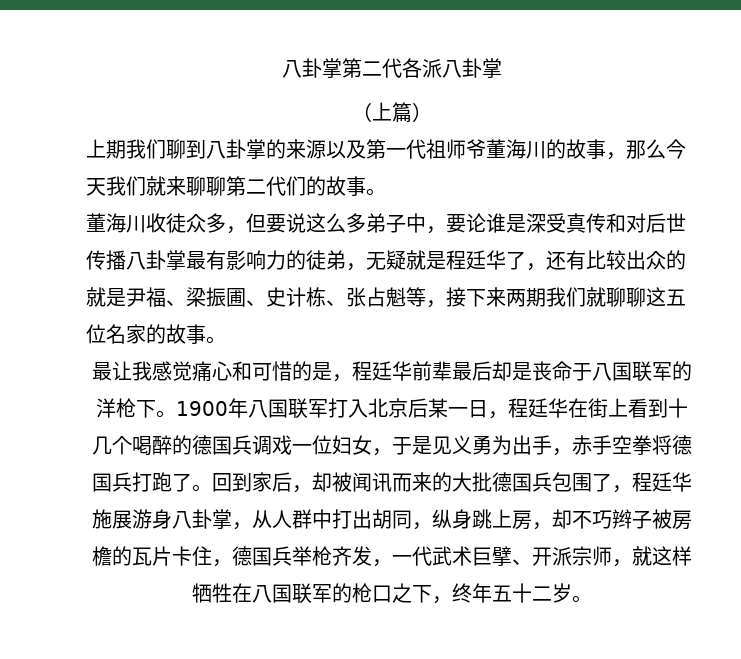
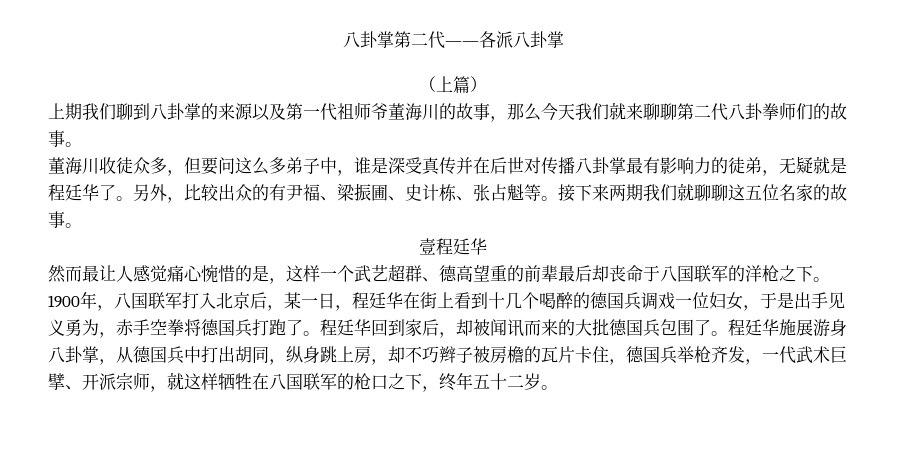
- 八卦掌第二代各派八卦掌
+ 八卦掌第二代——各派八卦掌
- 上期我们聊到八卦掌的来源以及第一代祖师爷董海川的故事，那么今天我们就来聊聊第二代们的故事。
+ 上期我们聊到八卦掌的来源以及第一代祖师爷董海川的故事，那么今天我们就来聊聊第二代八卦拳师们的故事。
- 董海川收徒众多，但要说这么多弟子中，要论谁是深受真传和对后世传播八卦掌最有影响力的徒弟，无疑就是程廷华了，还有比较出众的就是尹福、梁振圃、史计栋、张占魁等，接下来两期我们就聊聊这五位名家的故事。
+ 董海川收徒众多，但要问这么多弟子中，谁是深受真传并在后世对传播八卦掌最有影响力的徒弟，无疑就是程廷华了。另外，比较出众的有尹福、梁振圃、史计栋、张占魁等。接下来两期我们就聊聊这五位名家的故事。
- 最让我感觉痛心和可惜的是，程廷华前辈最后却是丧命于八国联军的洋枪下。
+ 壹程廷华
+ 然而最让人感觉痛心惋惜的是，这样一个武艺超群、德高望重的前辈最后却丧命于八国联军的洋枪之下。
- 1900年八国联军打入北京后某一日，程廷华在街上看到十几个喝醉的德国兵调戏一位妇女，于是见义勇为出手，赤手空拳将德国兵打跑了。
+ 1900年，八国联军打入北京后，某一日，程廷华在街上看到十几个喝醉的德国兵调戏一位妇女，于是出手见义勇为，赤手空拳将德国兵打跑了。
- 回到家后，却被闻讯而来的大批德国兵包围了，程廷华施展游身八卦掌，从人群中打出胡同，纵身跳上房，却不巧辫子被房檐的瓦片卡住，德国兵举枪齐发，一代武术巨擘、开派宗师，就这样牺牲在八国联军的枪口之下，终年五十二岁。
+ 程廷华回到家后，却被闻讯而来的大批德国兵包围了。程廷华施展游身八卦掌，从德国兵中打出胡同，纵身跳上房，却不巧辫子被房檐的瓦片卡住，德国兵举枪齐发，一代武术巨擘、开派宗师，就这样牺牲在八国联军的枪口之下，终年五十二岁。

